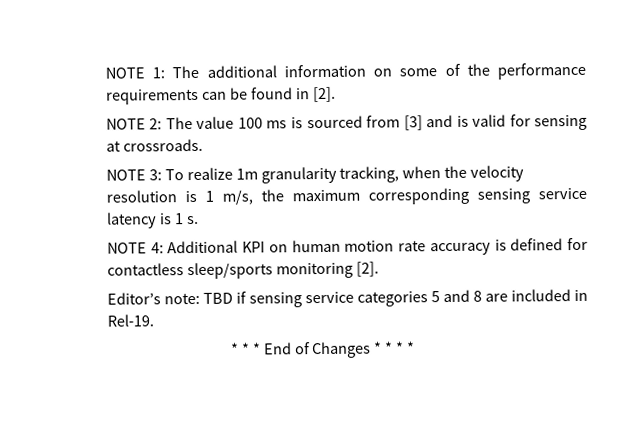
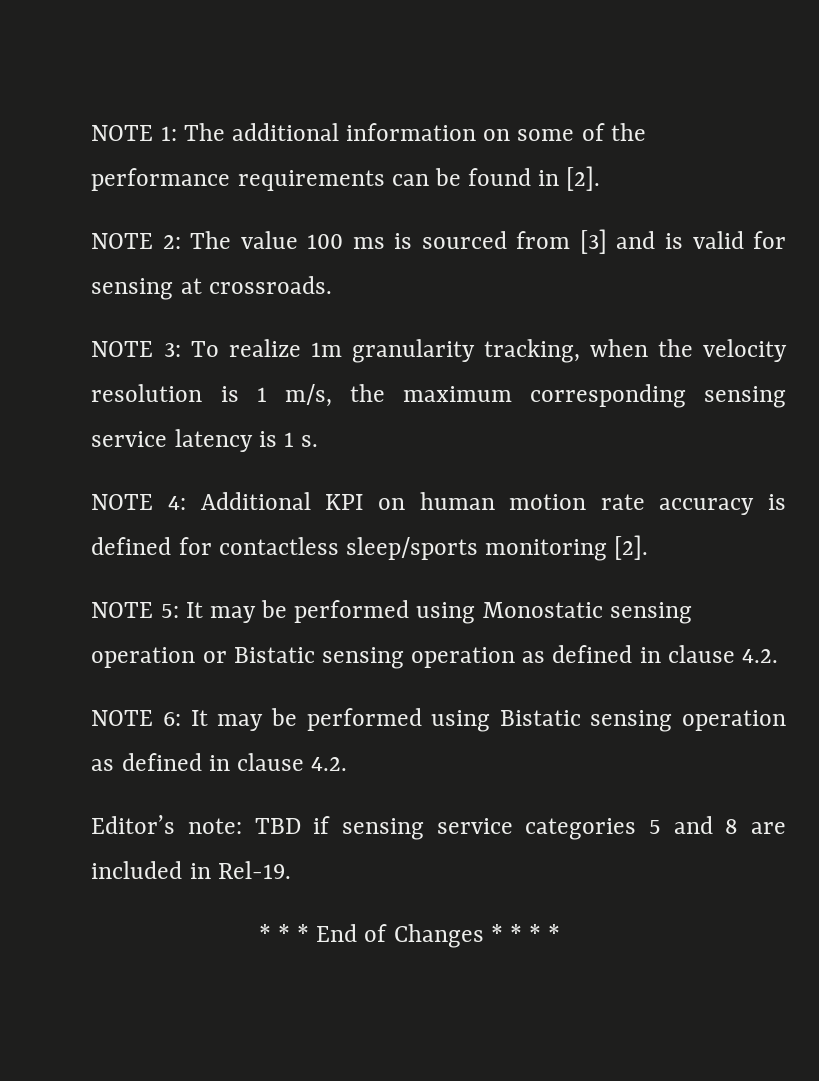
+ NOTE 5: It may be performed using Monostatic sensing operation or Bistatic sensing operation as defined in clause 4.2.
+ NOTE 6: It may be performed using Bistatic sensing operation as defined in clause 4.2.

